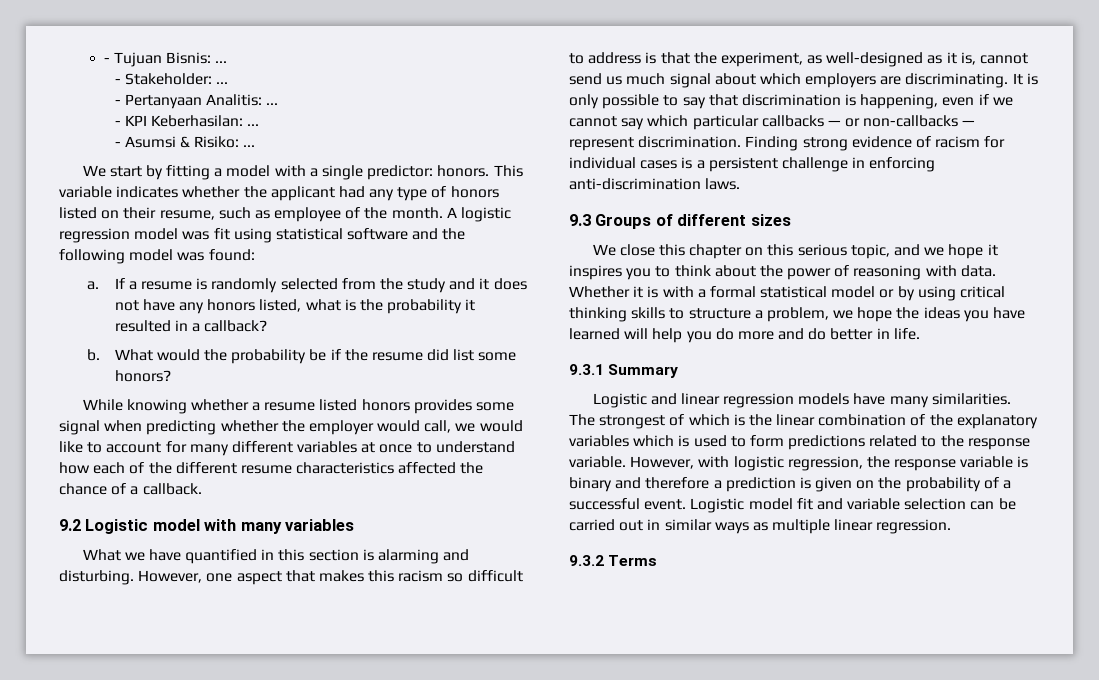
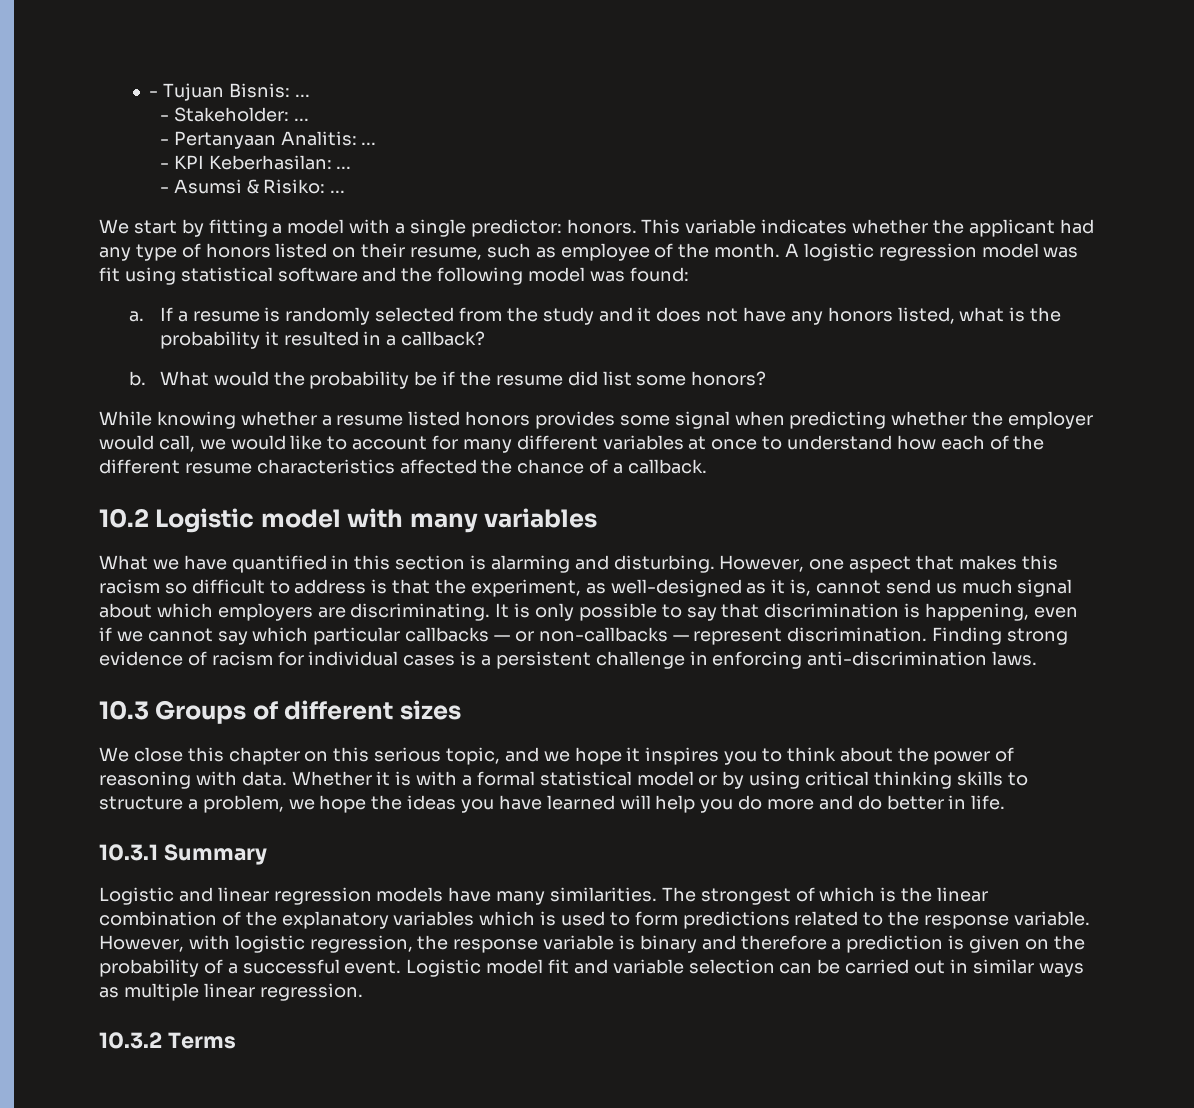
- 9.2 Logistic model with many variables
+ 10.2 Logistic model with many variables
- 9.3 Groups of different sizes
+ 10.3 Groups of different sizes
- 9.3.1 Summary
+ 10.3.1 Summary
- 9.3.2 Terms
+ 10.3.2 Terms

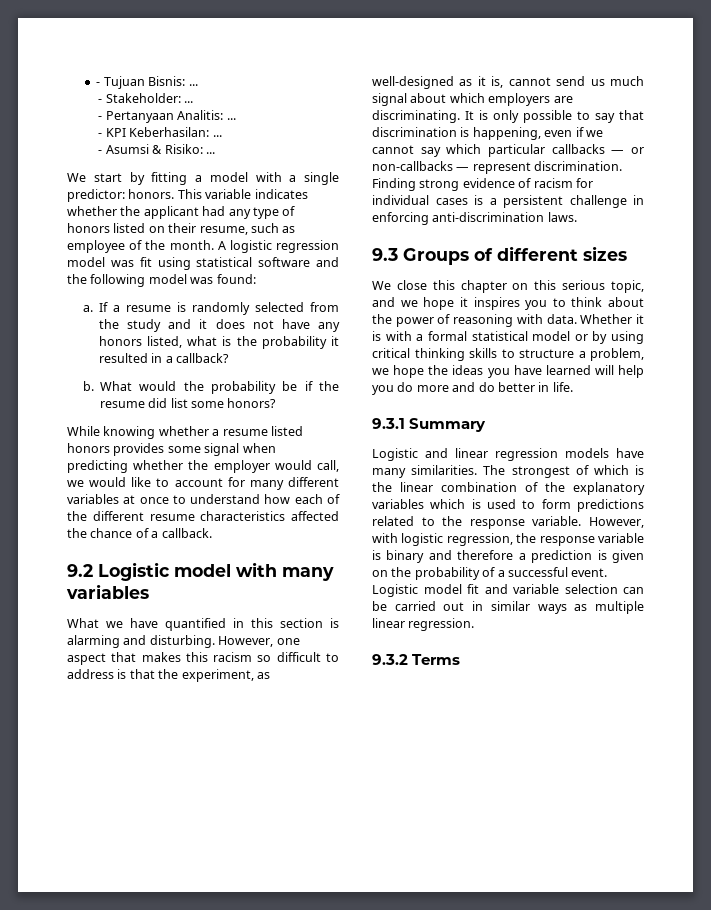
- 10.2 Logistic model with many variables
+ 9.2 Logistic model with many variables
- 10.3 Groups of different sizes
+ 9.3 Groups of different sizes
- 10.3.1 Summary
+ 9.3.1 Summary
- 10.3.2 Terms
+ 9.3.2 Terms

